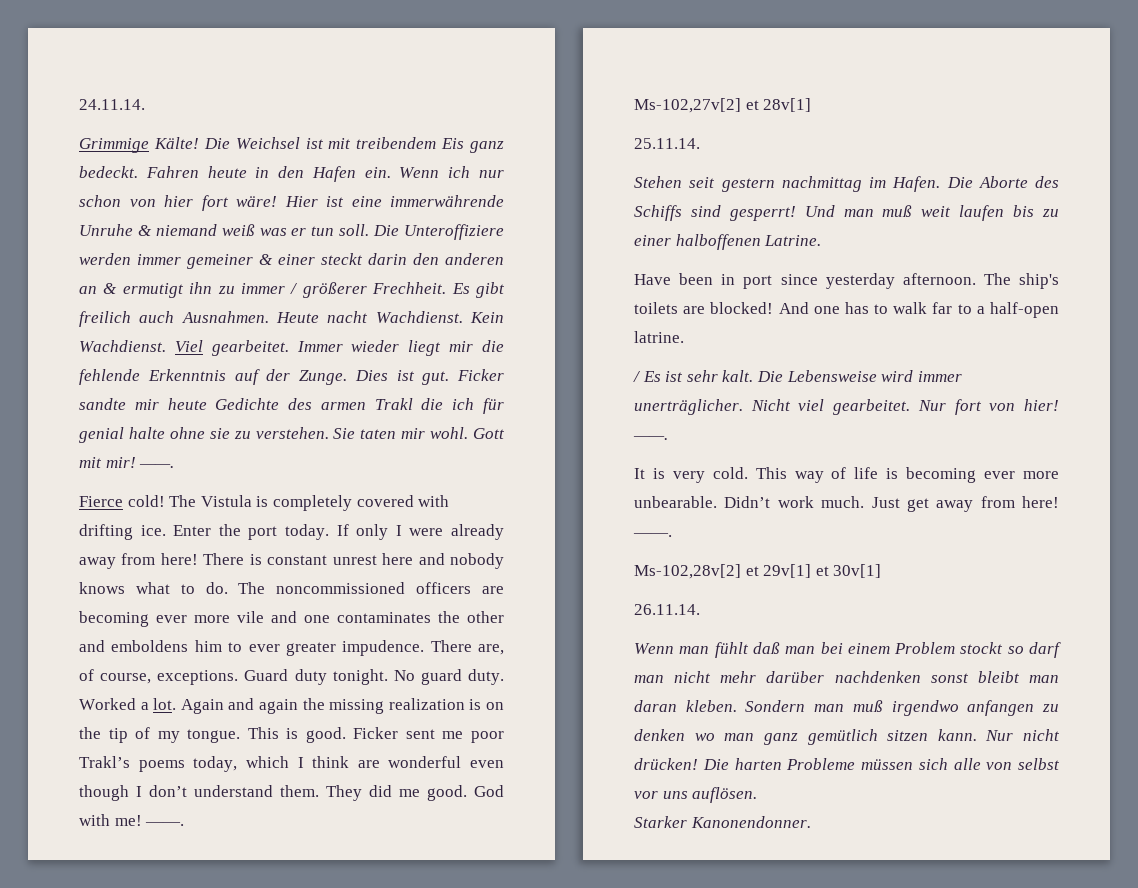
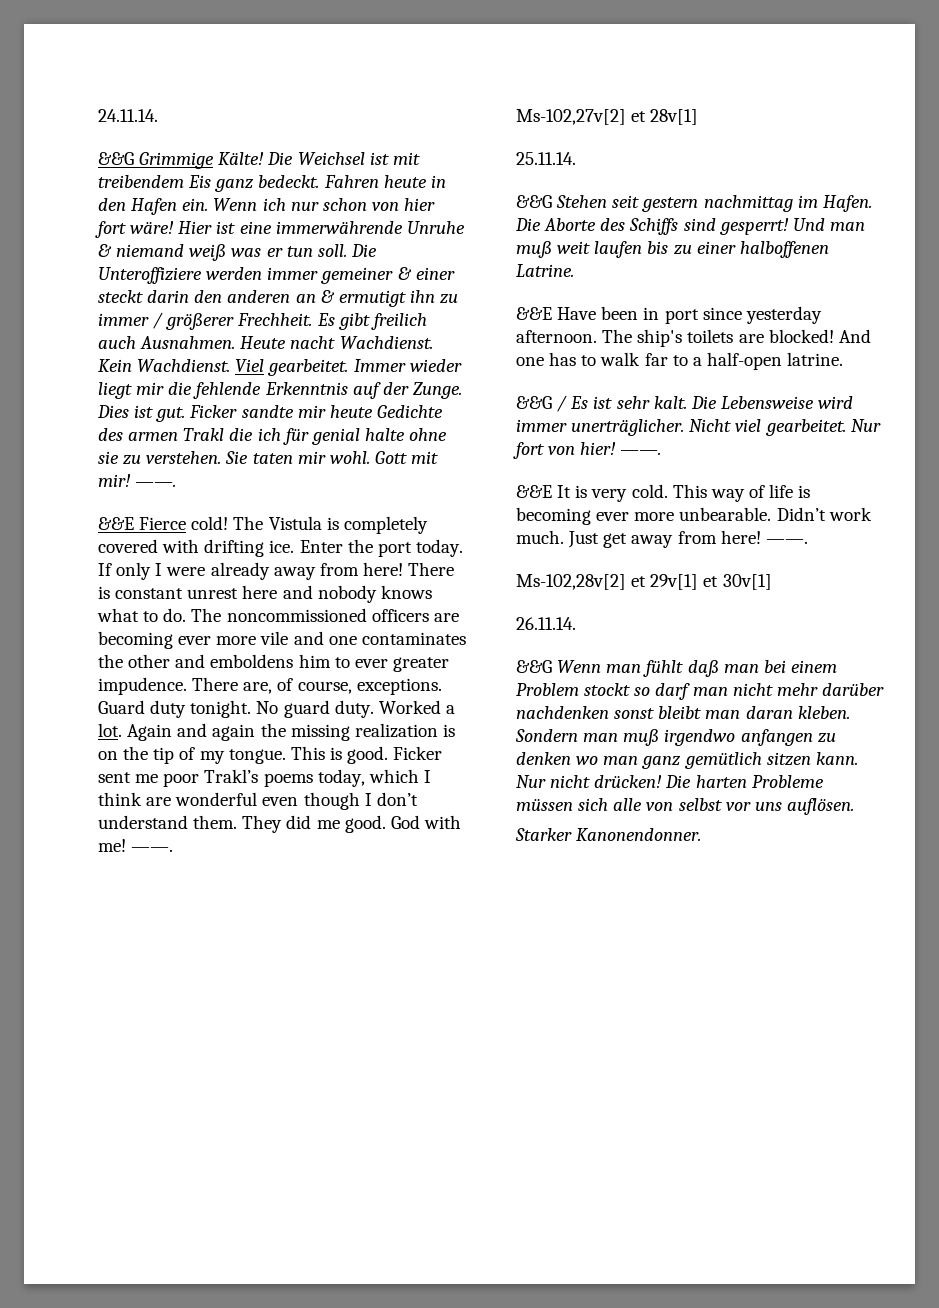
- Grimmige Kälte!
+ &&G Grimmige Kälte!
- Fierce cold!
+ &&E Fierce cold!
- Stehen seit gestern nachmittag im Hafen.
+ &&G Stehen seit gestern nachmittag im Hafen.
- Have been in port since yesterday afternoon.
+ &&E Have been in port since yesterday afternoon.
- / Es ist sehr kalt.
+ &&G / Es ist sehr kalt.
- It is very cold.
+ &&E It is very cold.
- Wenn man fühlt daß man bei einem Problem stockt so darf man nicht mehr darüber nachdenken sonst bleibt man daran kleben.
+ &&G Wenn man fühlt daß man bei einem Problem stockt so darf man nicht mehr darüber nachdenken sonst bleibt man daran kleben.

